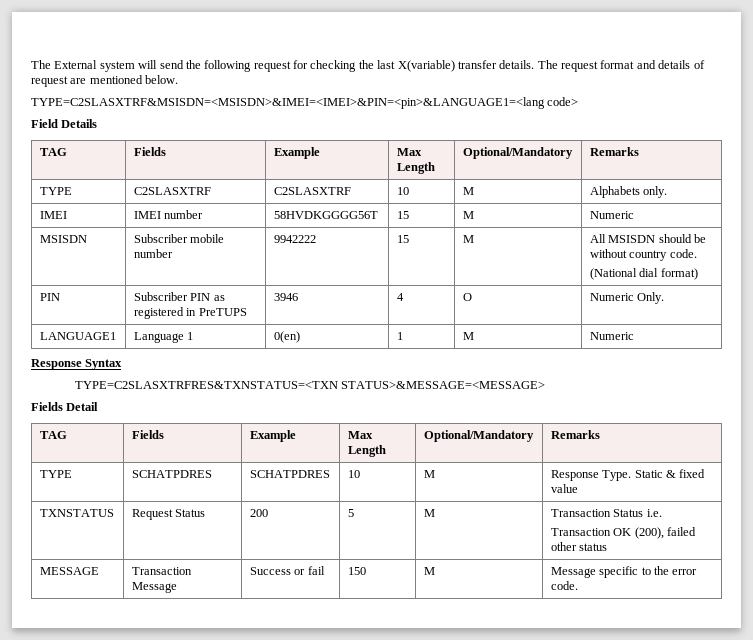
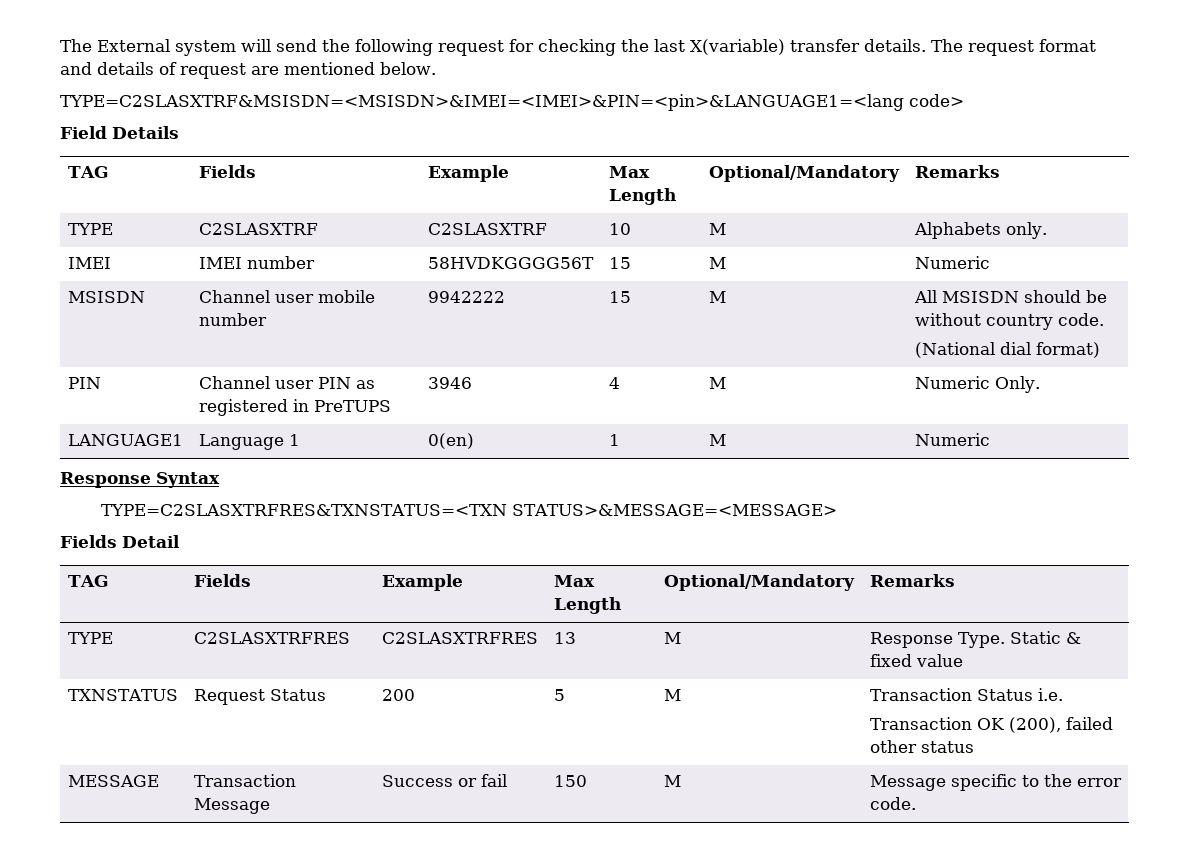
- MSISDN | Subscriber mobile number | 9942222 | 15 | M | All MSISDN should be without country code.
+ MSISDN | Channel user mobile number | 9942222 | 15 | M | All MSISDN should be without country code.
- PIN | Subscriber PIN as registered in PreTUPS | 3946 | 4 | O | Numeric Only.
+ PIN | Channel user PIN as registered in PreTUPS | 3946 | 4 | M | Numeric Only.
- TYPE | SCHATPDRES | SCHATPDRES | 10 | M | Response Type. Static & fixed value
+ TYPE | C2SLASXTRFRES | C2SLASXTRFRES | 13 | M | Response Type. Static & fixed value

